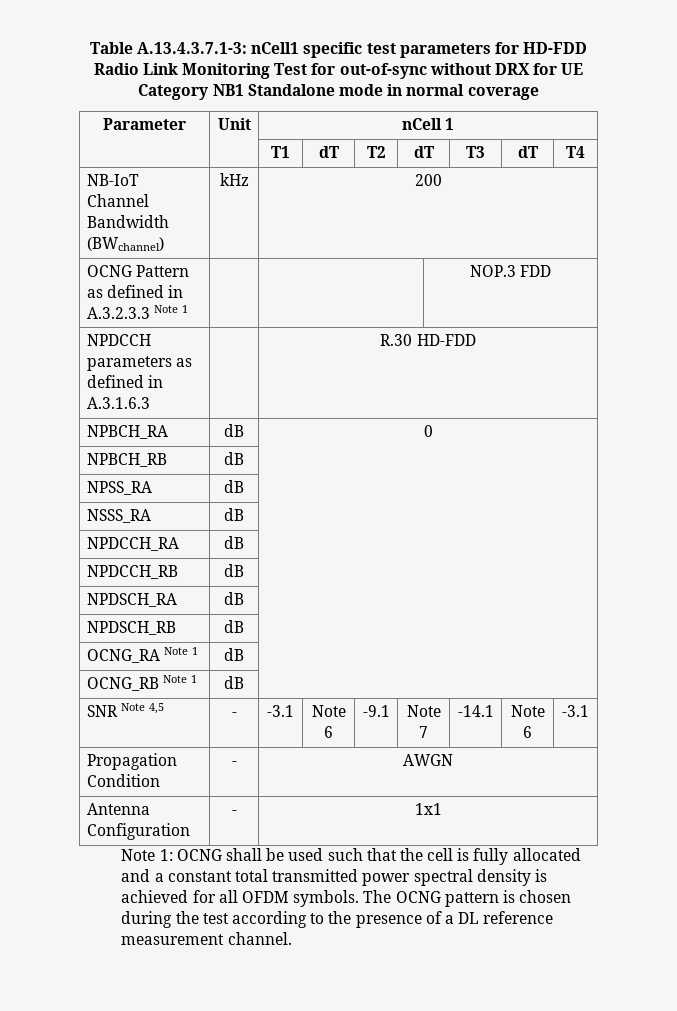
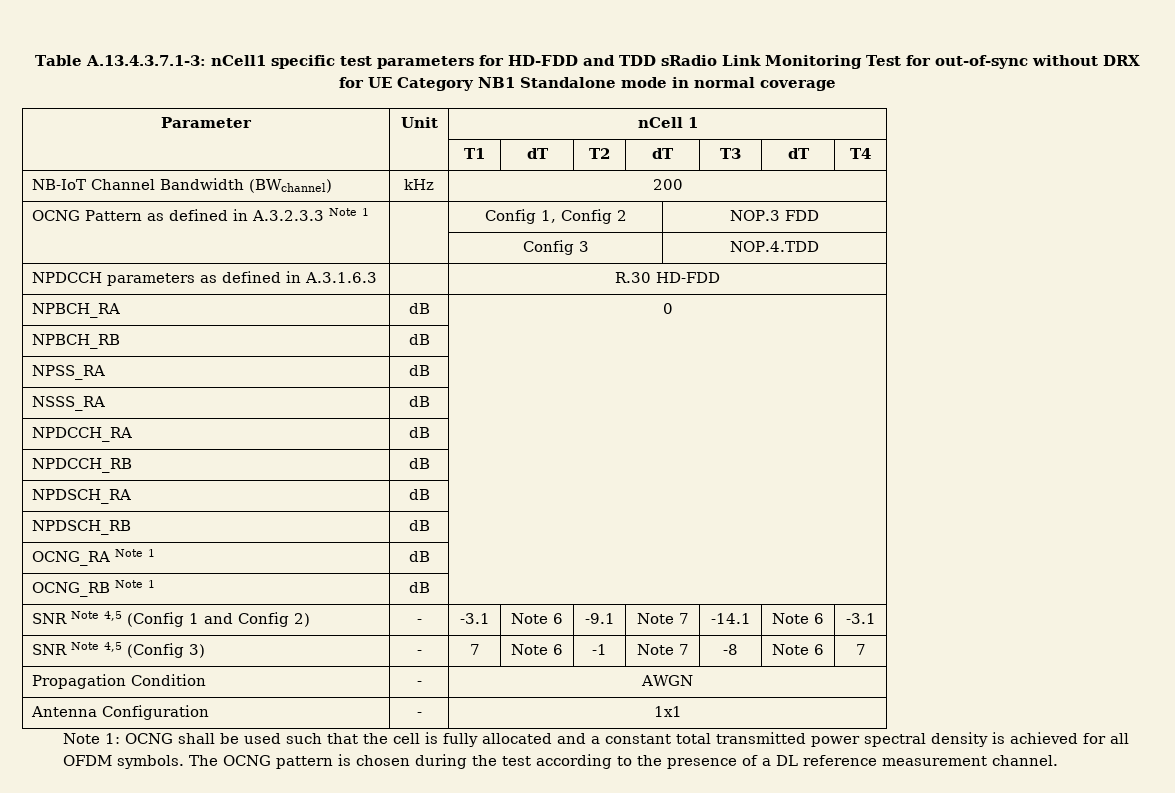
- Table A.13.4.3.7.1-3: nCell1 specific test parameters for HD-FDD Radio Link Monitoring Test for out-of-sync without DRX for UE Category NB1 Standalone mode in normal coverage
+ Table A.13.4.3.7.1-3: nCell1 specific test parameters for HD-FDD and TDD sRadio Link Monitoring Test for out-of-sync without DRX for UE Category NB1 Standalone mode in normal coverage
- OCNG Pattern as defined in A.3.2.3.3 Note 1 | | | NOP.3 FDD
+ OCNG Pattern as defined in A.3.2.3.3 Note 1 | | Config 1, Config 2 | NOP.3 FDD
+ | | Config 3 | NOP.4.TDD
- SNR Note 4,5 | - | -3.1 | Note 6 | -9.1 | Note 7 | -14.1 | Note 6 | -3.1
+ SNR Note 4,5 (Config 1 and Config 2) | - | -3.1 | Note 6 | -9.1 | Note 7 | -14.1 | Note 6 | -3.1
+ SNR Note 4,5 (Config 3) | - | 7 | Note 6 | -1 | Note 7 | -8 | Note 6 | 7

